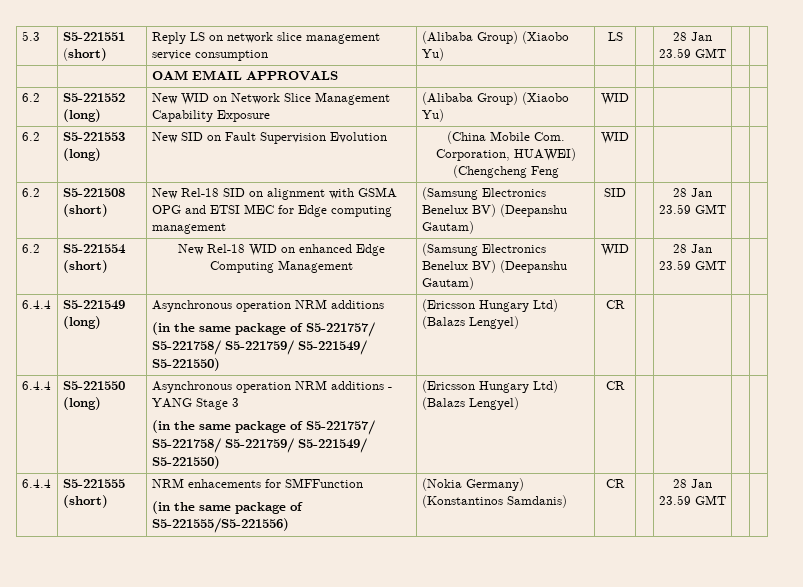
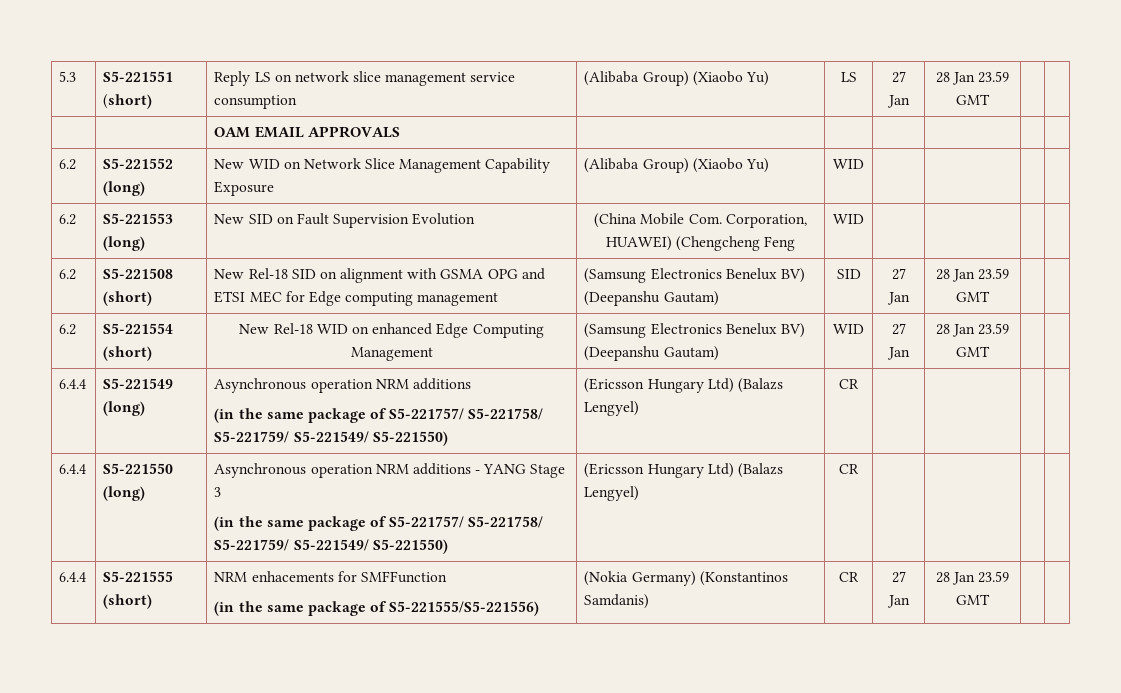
- 5.3 | S5-221551 (short) | Reply LS on network slice management service consumption | (Alibaba Group) (Xiaobo Yu) | LS | | 28 Jan 23.59 GMT | |
+ 5.3 | S5-221551 (short) | Reply LS on network slice management service consumption | (Alibaba Group) (Xiaobo Yu) | LS | 27 Jan | 28 Jan 23.59 GMT | |
- 6.2 | S5-221508 (short) | New Rel-18 SID on alignment with GSMA OPG and ETSI MEC for Edge computing management | (Samsung Electronics Benelux BV) (Deepanshu Gautam) | SID | | 28 Jan 23.59 GMT | |
+ 6.2 | S5-221508 (short) | New Rel-18 SID on alignment with GSMA OPG and ETSI MEC for Edge computing management | (Samsung Electronics Benelux BV) (Deepanshu Gautam) | SID | 27 Jan | 28 Jan 23.59 GMT | |
- 6.2 | S5-221554 (short) | New Rel-18 WID on enhanced Edge Computing Management | (Samsung Electronics Benelux BV) (Deepanshu Gautam) | WID | | 28 Jan 23.59 GMT | |
+ 6.2 | S5-221554 (short) | New Rel-18 WID on enhanced Edge Computing Management | (Samsung Electronics Benelux BV) (Deepanshu Gautam) | WID | 27 Jan | 28 Jan 23.59 GMT | |
  6.4.4 | S5-221555 (short) | NRM enhacements for SMFFunction
- (in the same package of S5-221555/S5-221556) | (Nokia Germany) (Konstantinos Samdanis) | CR | | 28 Jan 23.59 GMT | |
+ (in the same package of S5-221555/S5-221556) | (Nokia Germany) (Konstantinos Samdanis) | CR | 27 Jan | 28 Jan 23.59 GMT | |

